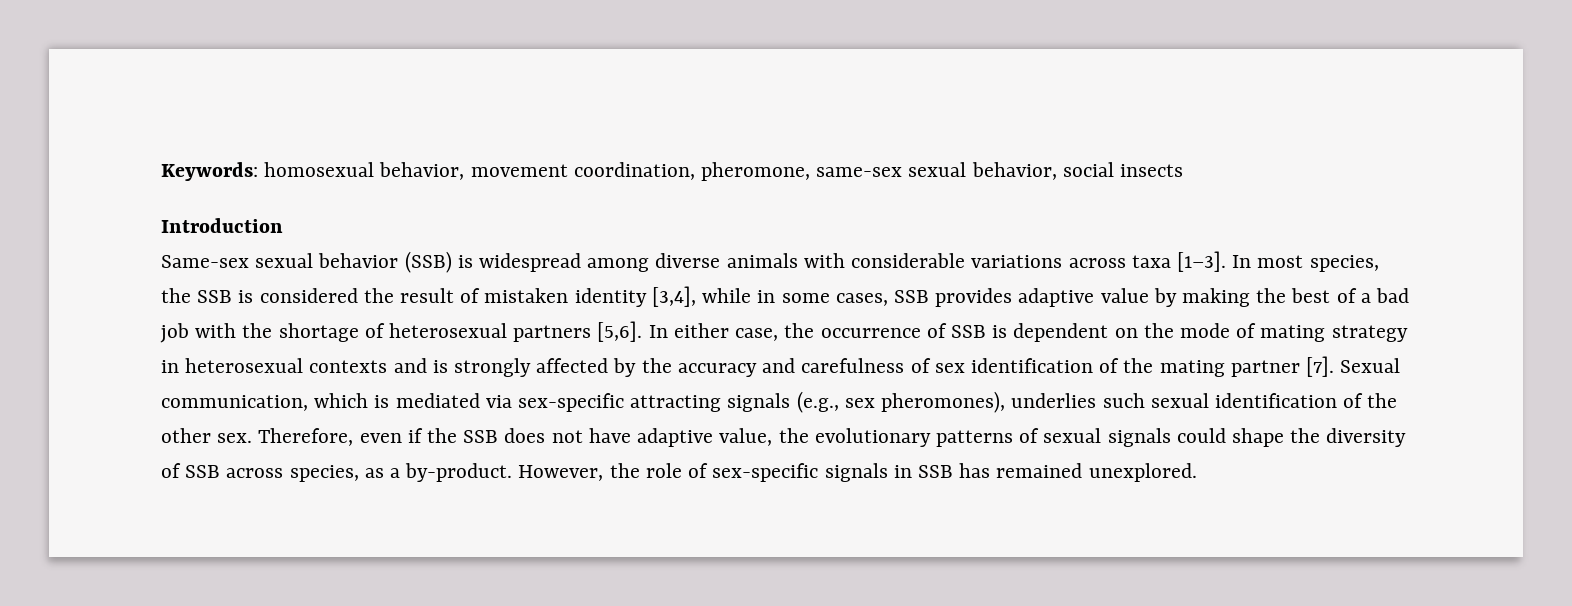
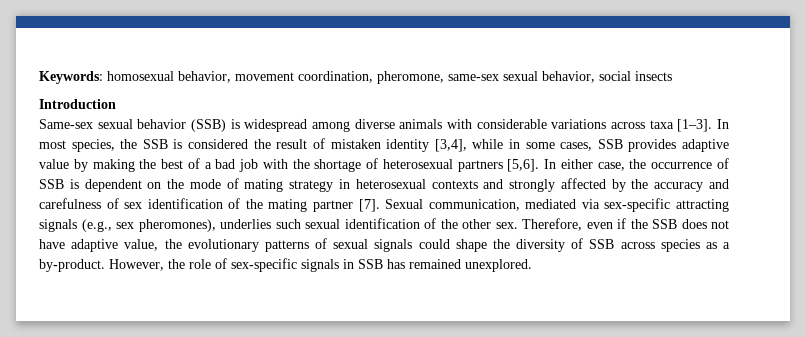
- In either case, the occurrence of SSB is dependent on the mode of mating strategy in heterosexual contexts and is strongly affected by the accuracy and carefulness of sex identification of the mating partner [7].
+ In either case, the occurrence of SSB is dependent on the mode of mating strategy in heterosexual contexts and strongly affected by the accuracy and carefulness of sex identification of the mating partner [7].
- Sexual communication, which is mediated via sex-specific attracting signals (e.g., sex pheromones), underlies such sexual identification of the other sex.
+ Sexual communication, mediated via sex-specific attracting signals (e.g., sex pheromones), underlies such sexual identification of the other sex.
- Therefore, even if the SSB does not have adaptive value, the evolutionary patterns of sexual signals could shape the diversity of SSB across species, as a by-product.
+ Therefore, even if the SSB does not have adaptive value, the evolutionary patterns of sexual signals could shape the diversity of SSB across species as a by-product.

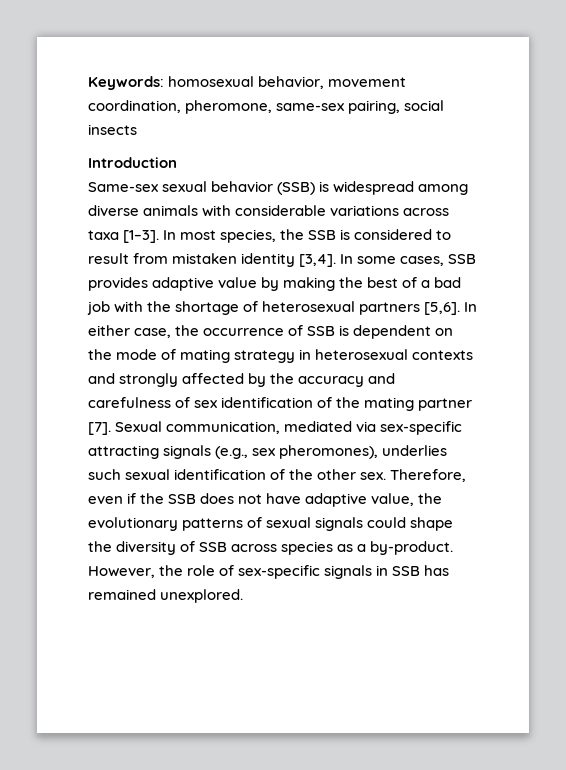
- Keywords: homosexual behavior, movement coordination, pheromone, same-sex sexual behavior, social insects
+ Keywords: homosexual behavior, movement coordination, pheromone, same-sex pairing, social insects
- In most species, the SSB is considered the result of mistaken identity [3,4], while in some cases, SSB provides adaptive value by making the best of a bad job with the shortage of heterosexual partners [5,6].
+ In most species, the SSB is considered to result from mistaken identity [3,4]. In some cases, SSB provides adaptive value by making the best of a bad job with the shortage of heterosexual partners [5,6].

